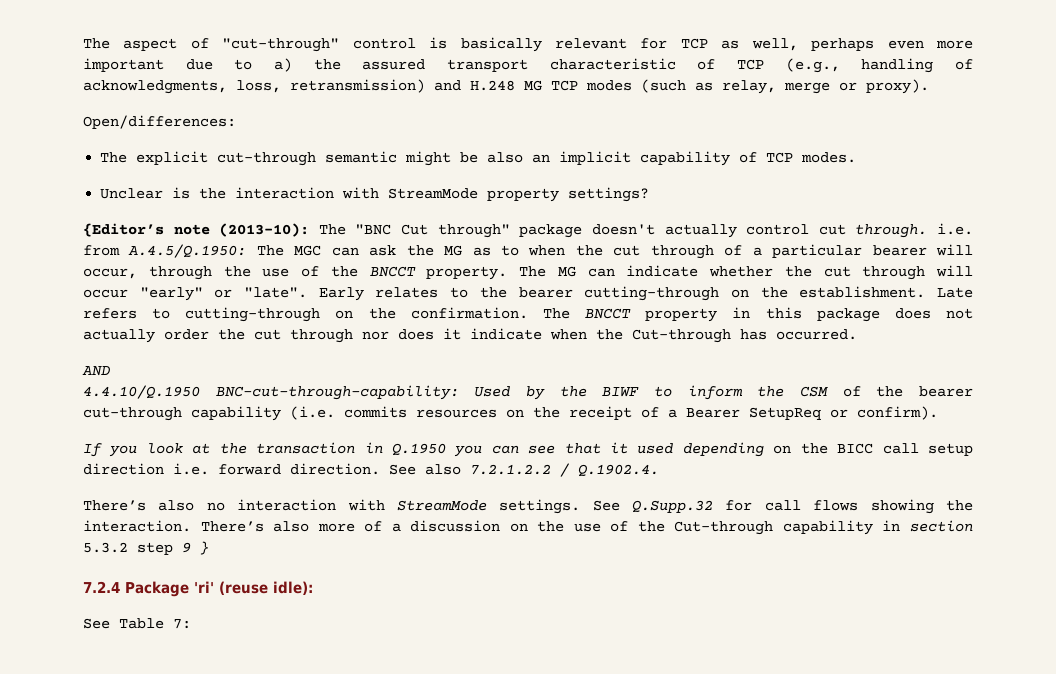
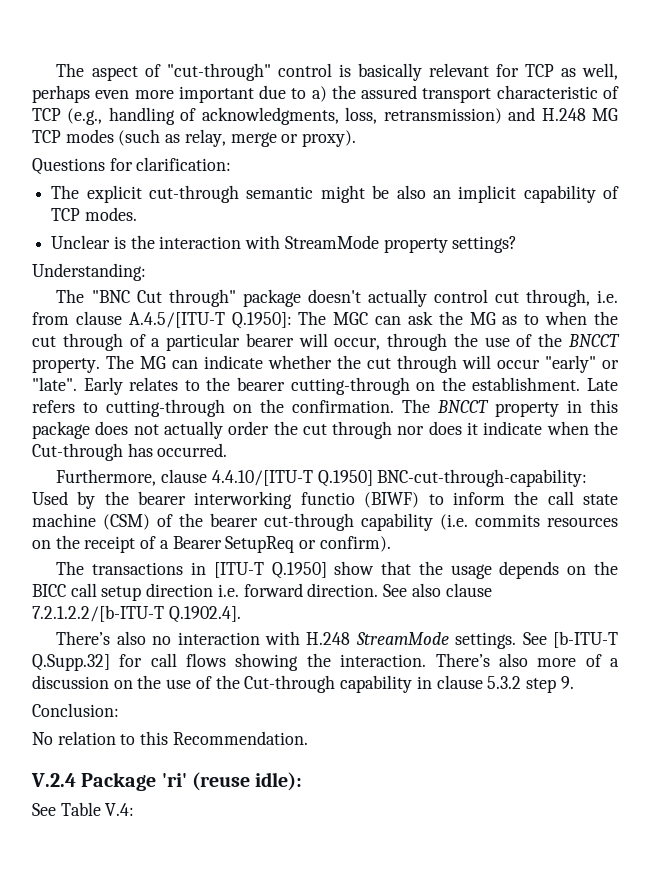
- Open/differences:
+ Questions for clarification:
- {Editor’s note (2013-10): The "BNC Cut through" package doesn't actually control cut through. i.e. from A.4.5/Q.1950: The MGC can ask the MG as to when the cut through of a particular bearer will occur, through the use of the BNCCT property.
+ Understanding:
+ The "BNC Cut through" package doesn't actually control cut through, i.e. from clause A.4.5/[ITU-T Q.1950]: The MGC can ask the MG as to when the cut through of a particular bearer will occur, through the use of the BNCCT property.
- AND
- 4.4.10/Q.1950 BNC-cut-through-capability: Used by the BIWF to inform the CSM of the bearer cut-through capability (i.e. commits resources on the receipt of a Bearer SetupReq or confirm).
+ Furthermore, clause 4.4.10/[ITU-T Q.1950] BNC-cut-through-capability: Used by the bearer interworking functio (BIWF) to inform the call state machine (CSM) of the bearer cut-through capability (i.e. commits resources on the receipt of a Bearer SetupReq or confirm).
- If you look at the transaction in Q.1950 you can see that it used depending on the BICC call setup direction i.e. forward direction.
+ The transactions in [ITU-T Q.1950] show that the usage depends on the BICC call setup direction i.e. forward direction.
- See also 7.2.1.2.2 / Q.1902.4.
+ See also clause 7.2.1.2.2/[b-ITU-T Q.1902.4].
- There’s also no interaction with StreamMode settings.
+ There’s also no interaction with H.248 StreamMode settings.
- See Q.Supp.32 for call flows showing the interaction.
+ See [b-ITU-T Q.Supp.32] for call flows showing the interaction.
- There’s also more of a discussion on the use of the Cut-through capability in section 5.3.2 step 9 }
- 7.2.4 Package 'ri' (reuse idle):
+ There’s also more of a discussion on the use of the Cut-through capability in clause 5.3.2 step 9.
+ Conclusion:
+ No relation to this Recommendation.
+ V.2.4 Package 'ri' (reuse idle):
- See Table 7:
+ See Table V.4:

